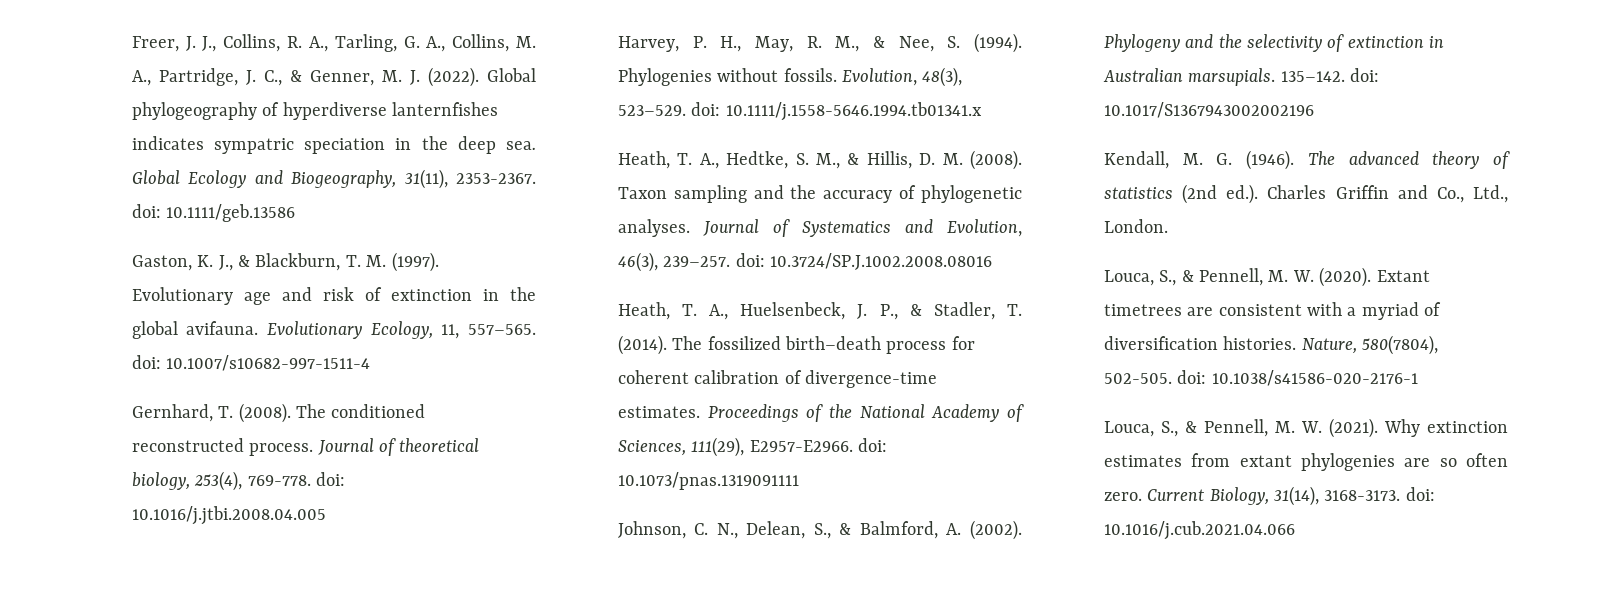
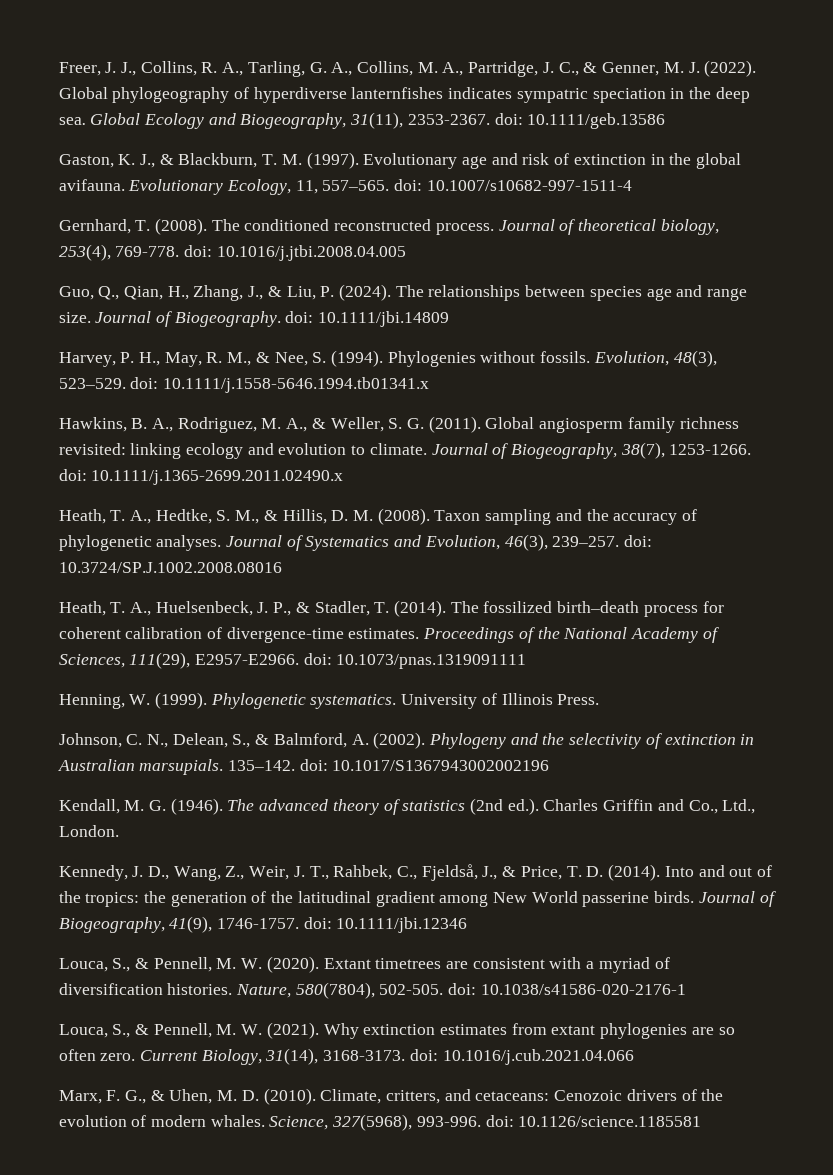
+ Guo, Q., Qian, H., Zhang, J., & Liu, P. (2024). The relationships between species age and range size. Journal of Biogeography. doi: 10.1111/jbi.14809
+ Hawkins, B. A., Rodriguez, M. A., & Weller, S. G. (2011). Global angiosperm family richness revisited: linking ecology and evolution to climate. Journal of Biogeography, 38(7), 1253-1266. doi: 10.1111/j.1365-2699.2011.02490.x
+ Henning, W. (1999). Phylogenetic systematics. University of Illinois Press.
+ Kennedy, J. D., Wang, Z., Weir, J. T., Rahbek, C., Fjeldså, J., & Price, T. D. (2014). Into and out of the tropics: the generation of the latitudinal gradient among New World passerine birds. Journal of Biogeography, 41(9), 1746-1757. doi: 10.1111/jbi.12346
+ Marx, F. G., & Uhen, M. D. (2010). Climate, critters, and cetaceans: Cenozoic drivers of the evolution of modern whales. Science, 327(5968), 993-996. doi: 10.1126/science.1185581

